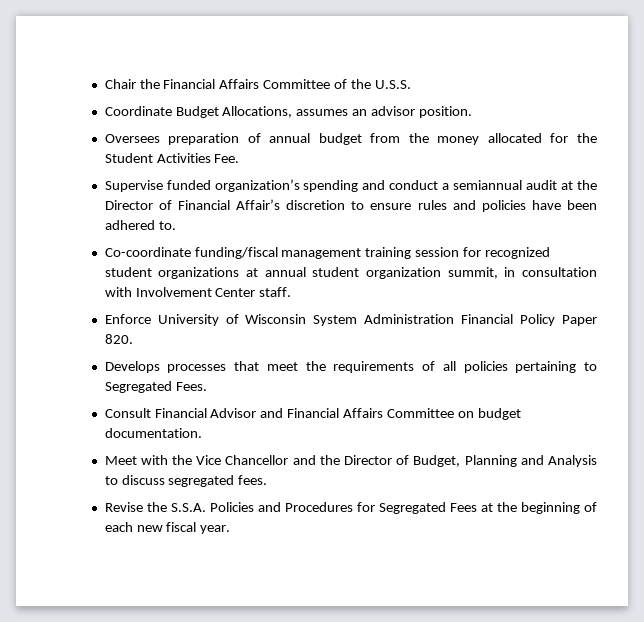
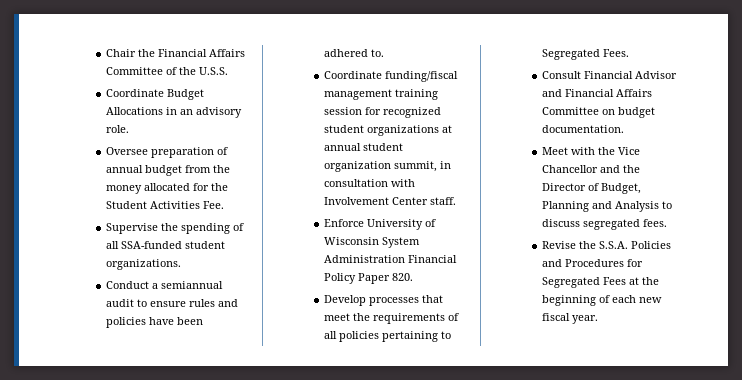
- Coordinate Budget Allocations, assumes an advisor position.
- Oversees preparation of annual budget from the money allocated for the Student Activities Fee.
+ Coordinate Budget Allocations in an advisory role.
+ Oversee preparation of annual budget from the money allocated for the Student Activities Fee.
- Supervise funded organization’s spending and conduct a semiannual audit at the Director of Financial Affair’s discretion to ensure rules and policies have been adhered to.
+ Supervise the spending of all SSA-funded student organizations.
+ Conduct a semiannual audit to ensure rules and policies have been adhered to.
- Co-coordinate funding/fiscal management training session for recognized student organizations at annual student organization summit, in consultation with Involvement Center staff.
+ Coordinate funding/fiscal management training session for recognized student organizations at annual student organization summit, in consultation with Involvement Center staff.
- Develops processes that meet the requirements of all policies pertaining to Segregated Fees.
+ Develop processes that meet the requirements of all policies pertaining to Segregated Fees.

